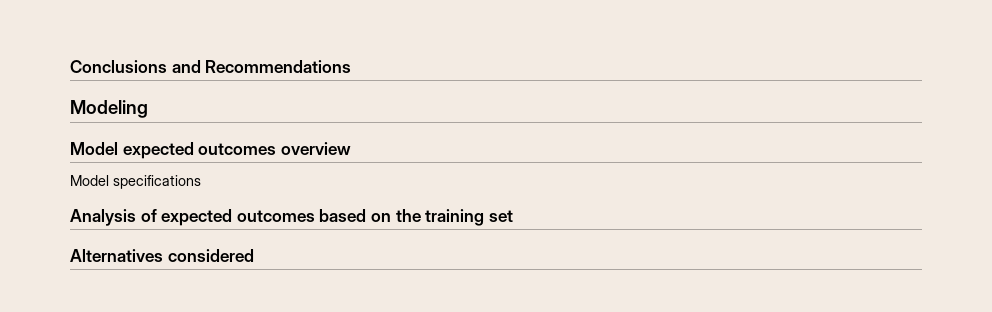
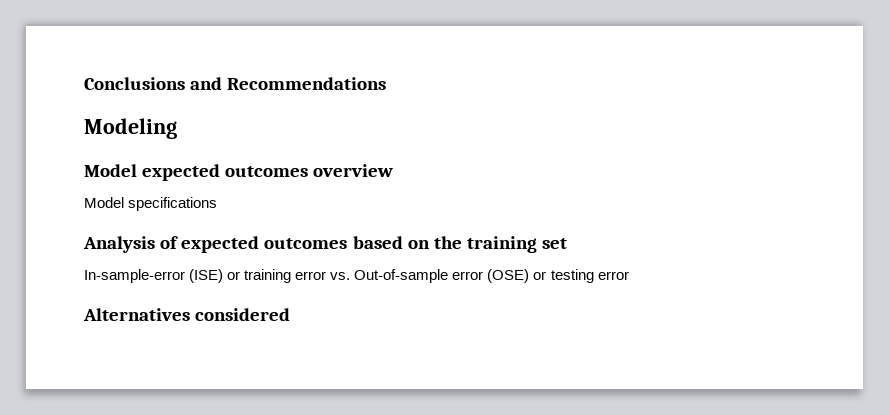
+ In-sample-error (ISE) or training error vs. Out-of-sample error (OSE) or testing error

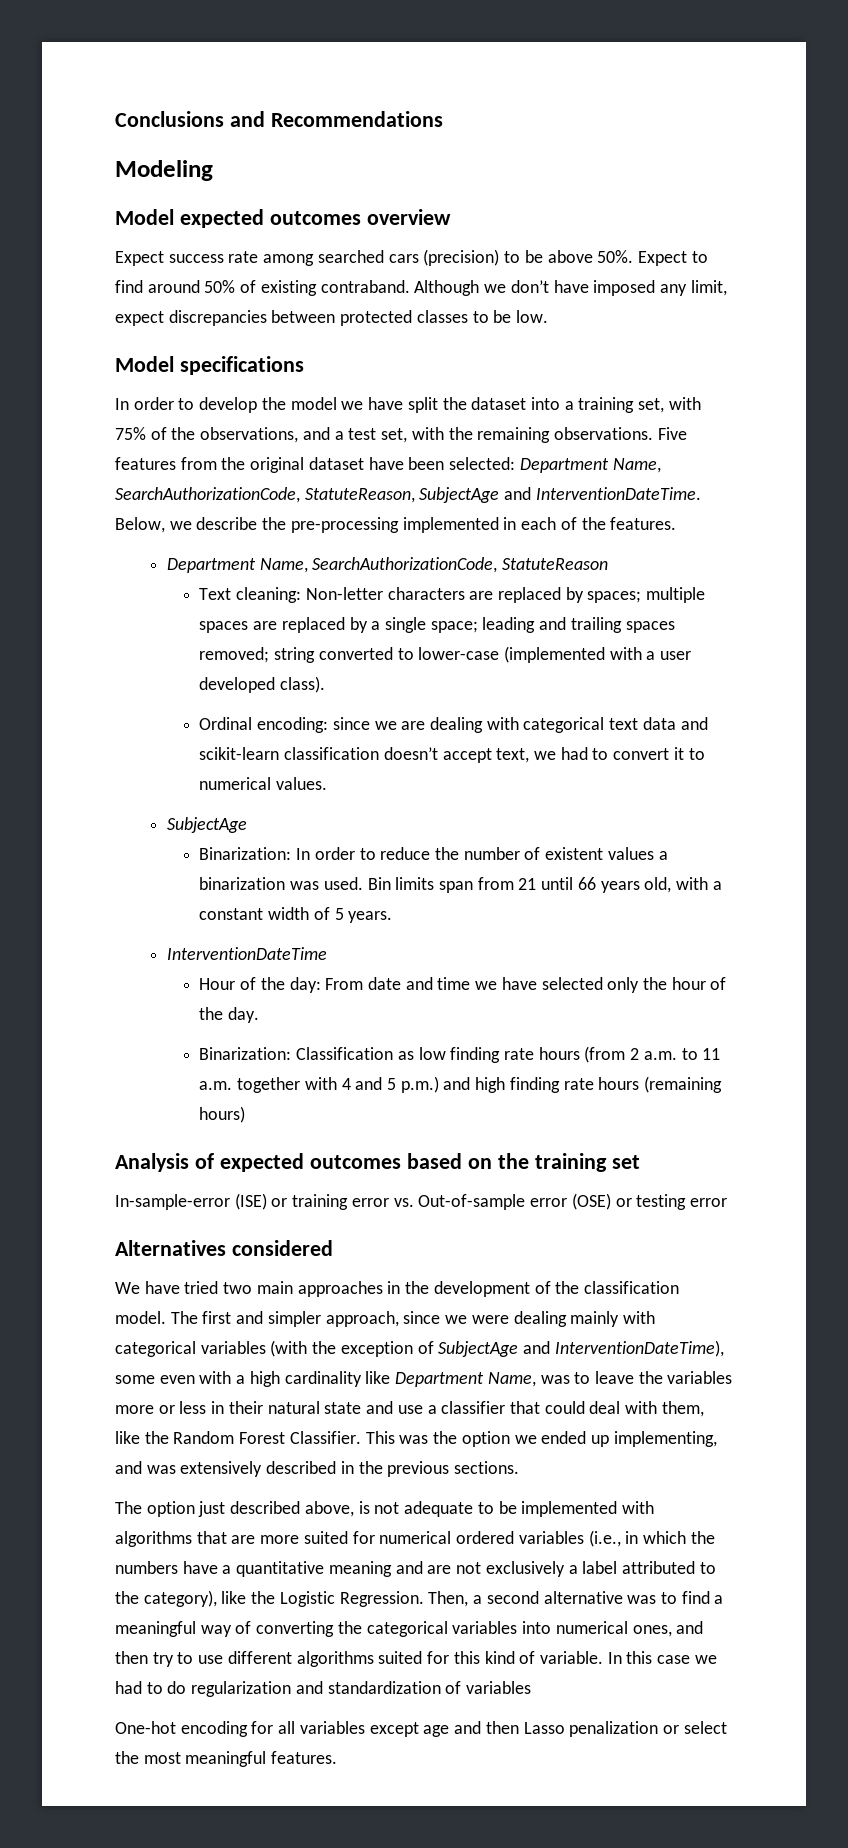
+ Expect success rate among searched cars (precision) to be above 50%. Expect to find around 50% of existing contraband. Although we don’t have imposed any limit, expect discrepancies between protected classes to be low.
  Model specifications
+ In order to develop the model we have split the dataset into a training set, with 75% of the observations, and a test set, with the remaining observations. Five features from the original dataset have been selected: Department Name, SearchAuthorizationCode, StatuteReason, SubjectAge and InterventionDateTime. Below, we describe the pre-processing implemented in each of the features.
+ Department Name, SearchAuthorizationCode, StatuteReason
+ Text cleaning: Non-letter characters are replaced by spaces; multiple spaces are replaced by a single space; leading and trailing spaces removed; string converted to lower-case (implemented with a user developed class).
+ Ordinal encoding: since we are dealing with categorical text data and scikit-learn classification doesn’t accept text, we had to convert it to numerical values.
+ SubjectAge
+ Binarization: In order to reduce the number of existent values a binarization was used. Bin limits span from 21 until 66 years old, with a constant width of 5 years.
+ InterventionDateTime
+ Hour of the day: From date and time we have selected only the hour of the day.
+ Binarization: Classification as low finding rate hours (from 2 a.m. to 11 a.m. together with 4 and 5 p.m.) and high finding rate hours (remaining hours)
+ We have tried two main approaches in the development of the classification model. The first and simpler approach, since we were dealing mainly with categorical variables (with the exception of SubjectAge and InterventionDateTime), some even with a high cardinality like Department Name, was to leave the variables more or less in their natural state and use a classifier that could deal with them, like the Random Forest Classifier. This was the option we ended up implementing, and was extensively described in the previous sections.
+ The option just described above, is not adequate to be implemented with algorithms that are more suited for numerical ordered variables (i.e., in which the numbers have a quantitative meaning and are not exclusively a label attributed to the category), like the Logistic Regression. Then, a second alternative was to find a meaningful way of converting the categorical variables into numerical ones, and then try to use different algorithms suited for this kind of variable. In this case we had to do regularization and standardization of variables
+ One-hot encoding for all variables except age and then Lasso penalization or select the most meaningful features.

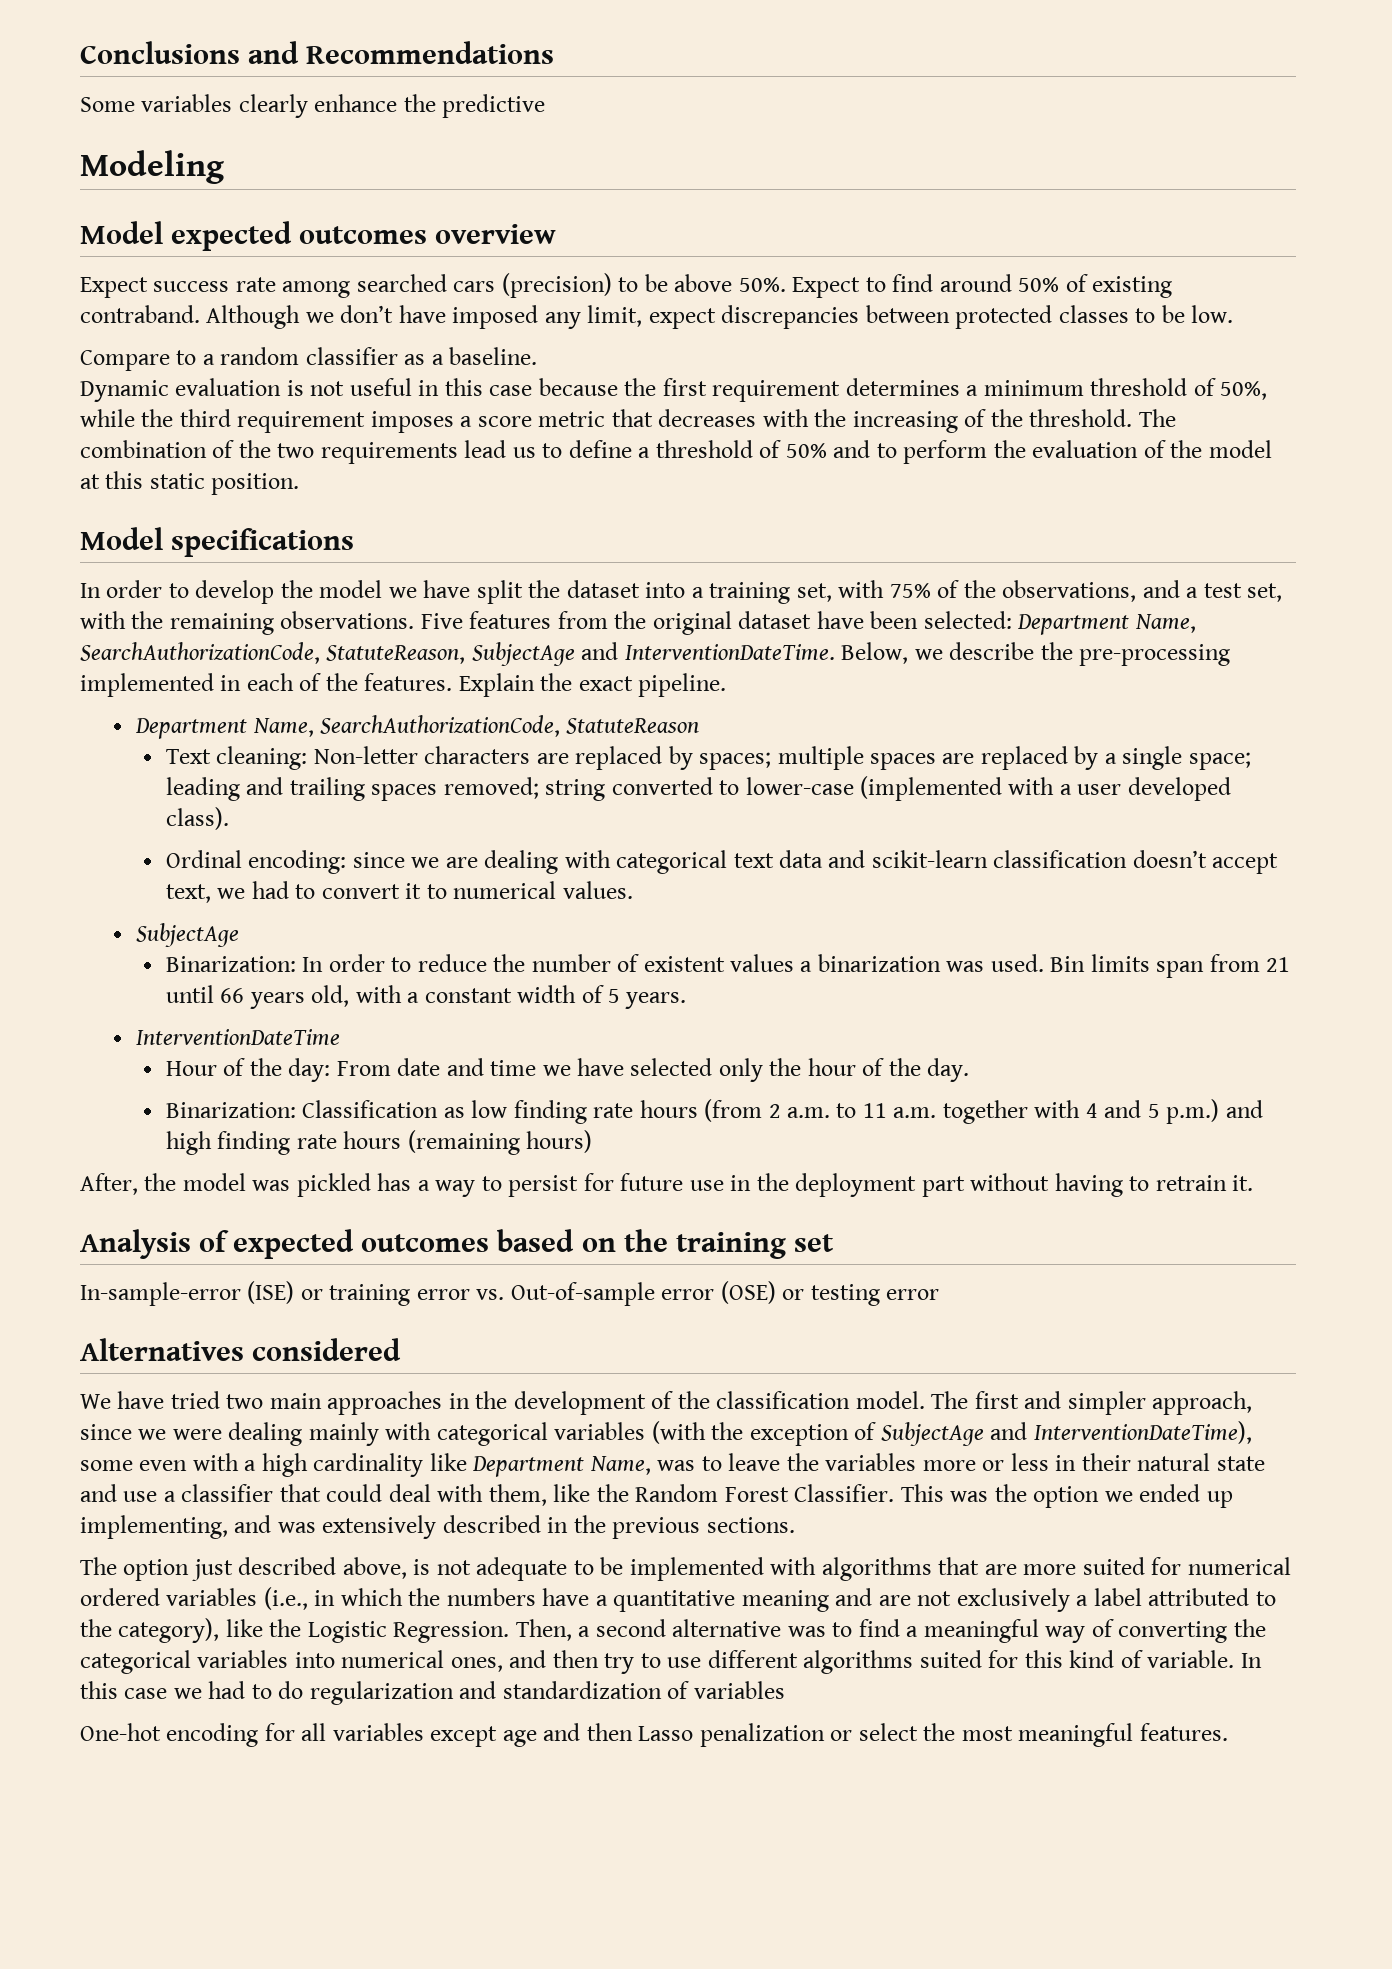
+ Some variables clearly enhance the predictive
+ Compare to a random classifier as a baseline.
+ Dynamic evaluation is not useful in this case because the first requirement determines a minimum threshold of 50%, while the third requirement imposes a score metric that decreases with the increasing of the threshold. The combination of the two requirements lead us to define a threshold of 50% and to perform the evaluation of the model at this static position.
+ Explain the exact pipeline.
+ After, the model was pickled has a way to persist for future use in the deployment part without having to retrain it.

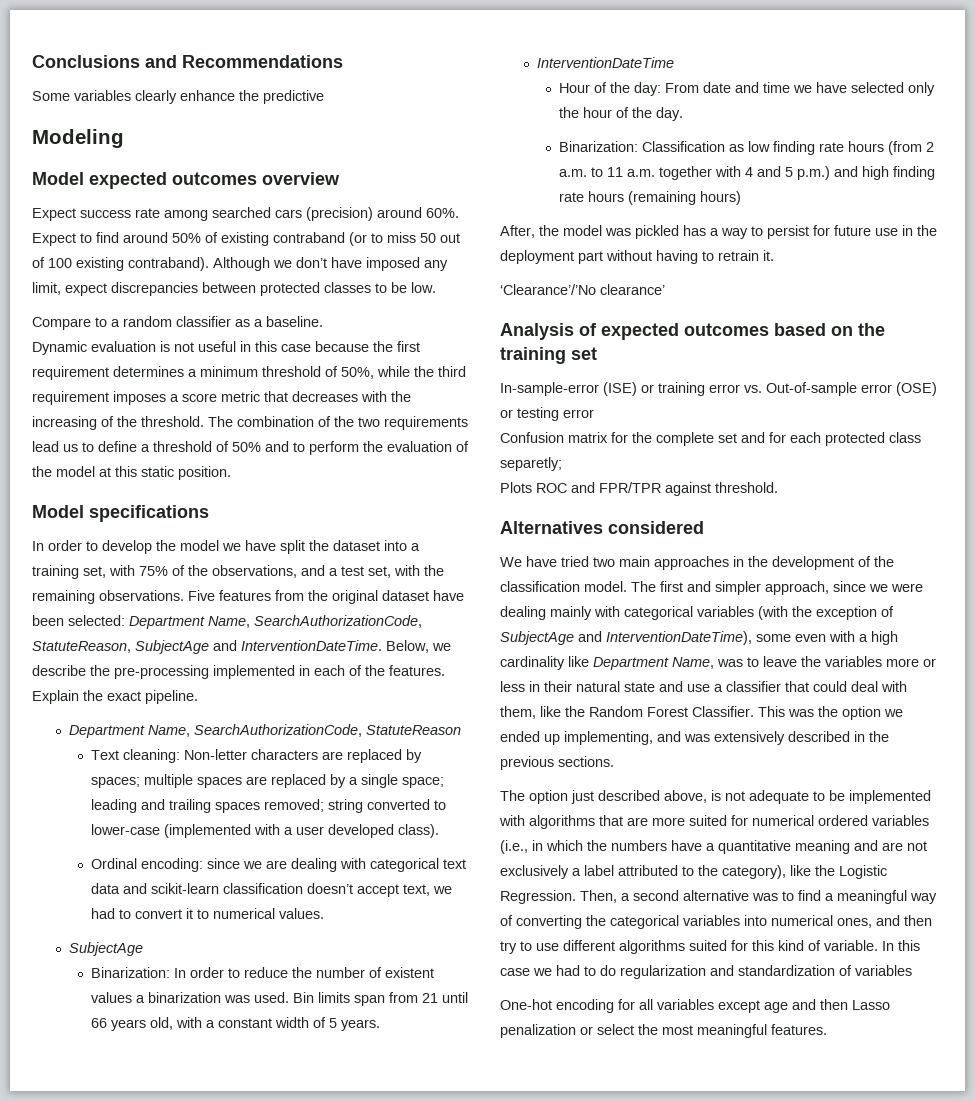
- Expect success rate among searched cars (precision) to be above 50%.
+ Expect success rate among searched cars (precision) around 60%.
- Expect to find around 50% of existing contraband.
+ Expect to find around 50% of existing contraband (or to miss 50 out of 100 existing contraband).
+ ‘Clearance’/’No clearance’
+ Confusion matrix for the complete set and for each protected class separetly;
+ Plots ROC and FPR/TPR against threshold.

